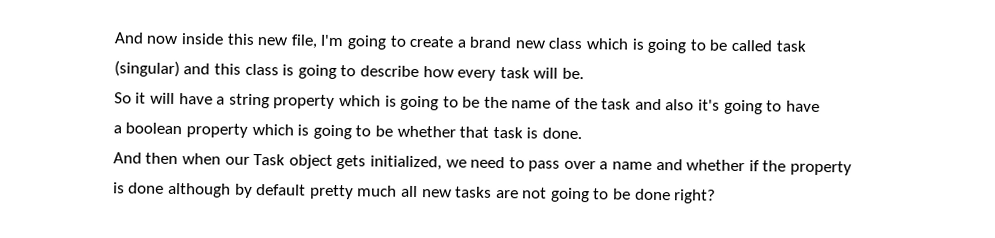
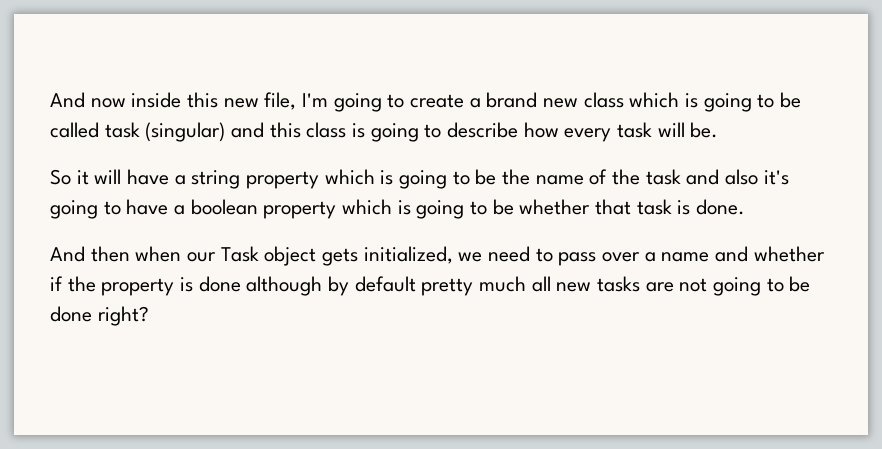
- And now inside this new file, I'm going to create a brand new class which is going to be called task
- (singular) and this class is going to describe how every task will be.
+ And now inside this new file, I'm going to create a brand new class which is going to be called task (singular) and this class is going to describe how every task will be.
- So it will have a string property which is going to be the name of the task and also it's going to have
- a boolean property which is going to be whether that task is done.
+ So it will have a string property which is going to be the name of the task and also it's going to have a boolean property which is going to be whether that task is done.
- And then when our Task object gets initialized, we need to pass over a name and whether if the property
- is done although by default pretty much all new tasks are not going to be done right?
+ And then when our Task object gets initialized, we need to pass over a name and whether if the property is done although by default pretty much all new tasks are not going to be done right?

